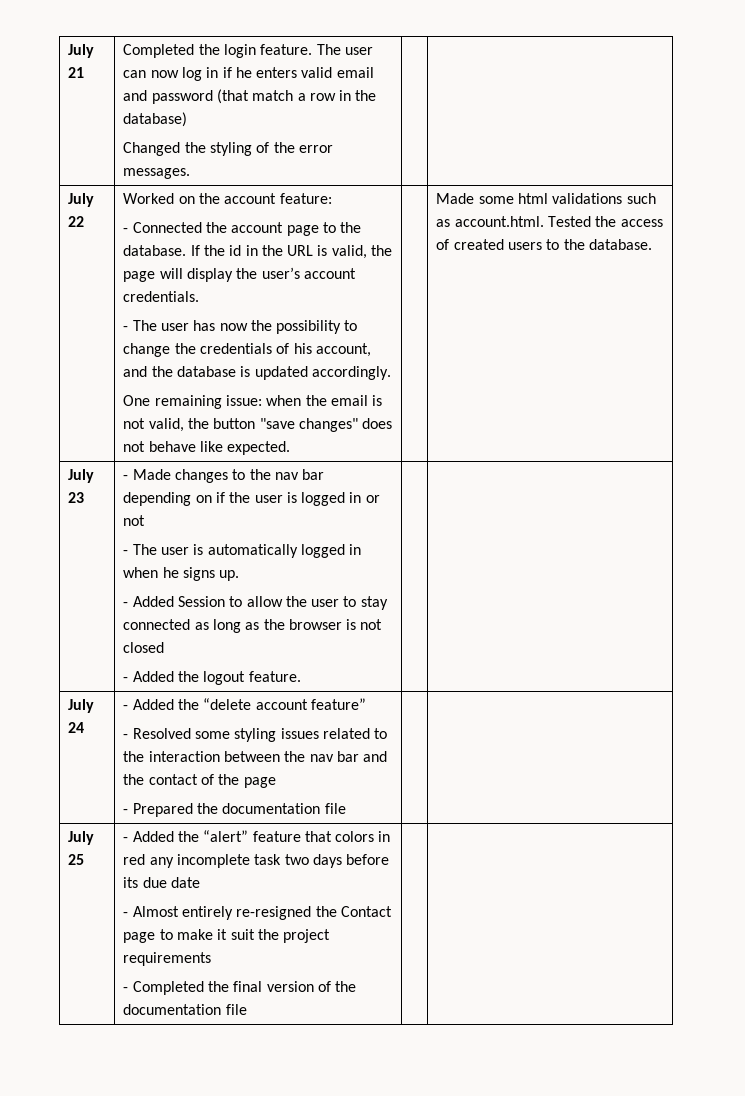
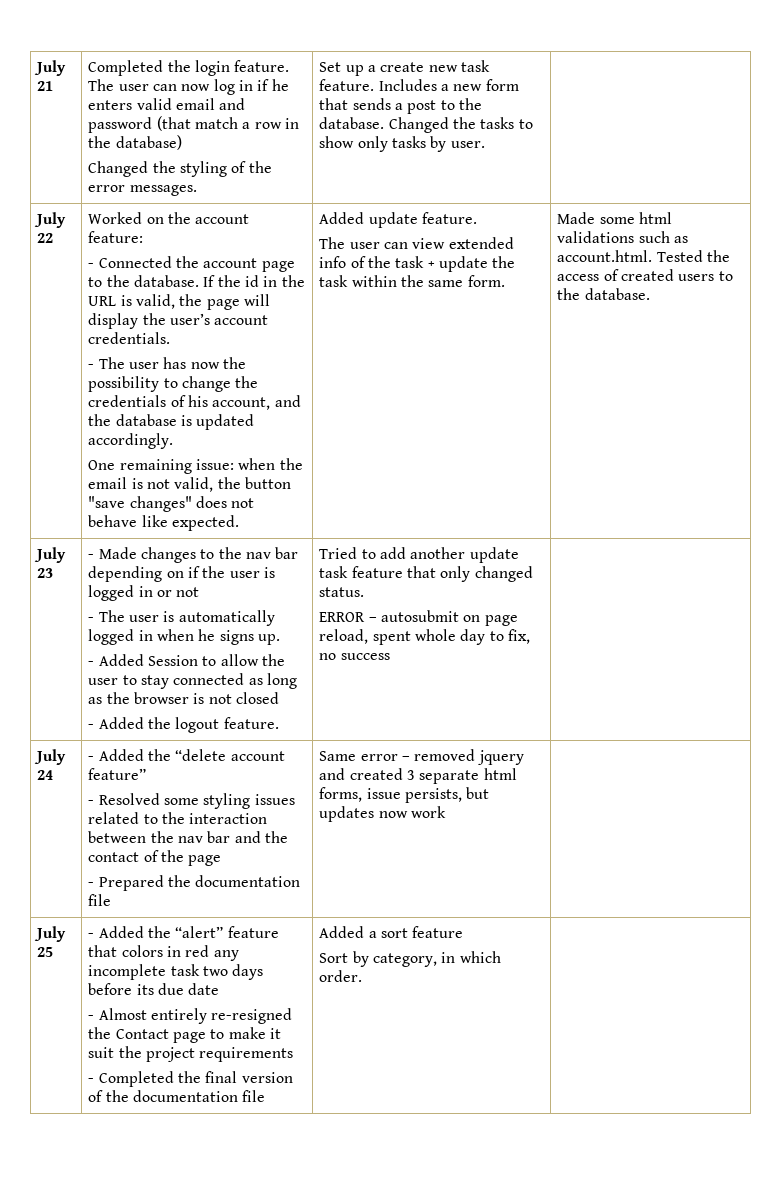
+ Set up a create new task feature. Includes a new form that sends a post to the database. Changed the tasks to show only tasks by user.
+ Added update feature.
+ The user can view extended info of the task + update the task within the same form.
+ Tried to add another update task feature that only changed status.
+ ERROR – autosubmit on page reload, spent whole day to fix, no success
+ Same error – removed jquery and created 3 separate html forms, issue persists, but updates now work
+ Added a sort feature
+ Sort by category, in which order.

